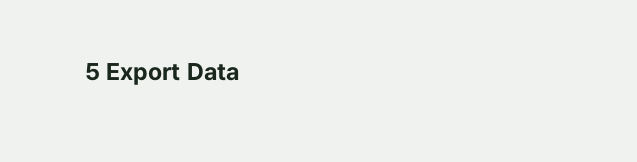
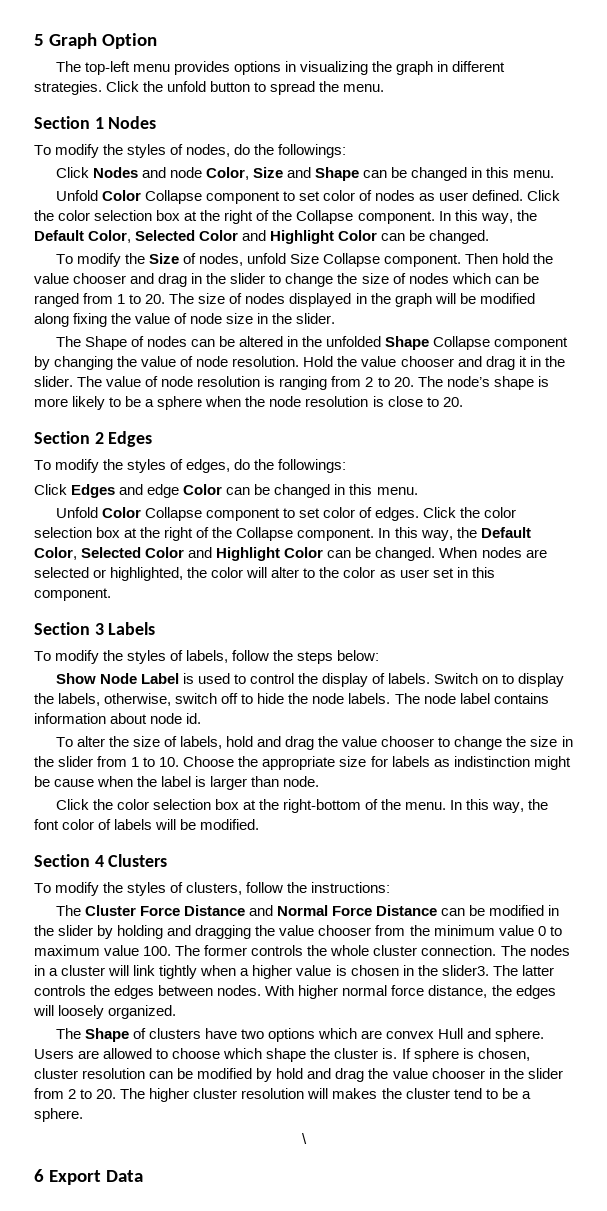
- 5 Export Data
+ 5 Graph Option
+ The top-left menu provides options in visualizing the graph in different strategies. Click the unfold button to spread the menu.
+ Section 1 Nodes
+ To modify the styles of nodes, do the followings:
+ Click Nodes and node Color, Size and Shape can be changed in this menu.
+ Unfold Color Collapse component to set color of nodes as user defined. Click the color selection box at the right of the Collapse component. In this way, the Default Color, Selected Color and Highlight Color can be changed.
+ To modify the Size of nodes, unfold Size Collapse component. Then hold the value chooser and drag in the slider to change the size of nodes which can be ranged from 1 to 20. The size of nodes displayed in the graph will be modified along fixing the value of node size in the slider.
+ The Shape of nodes can be altered in the unfolded Shape Collapse component by changing the value of node resolution. Hold the value chooser and drag it in the slider. The value of node resolution is ranging from 2 to 20. The node’s shape is more likely to be a sphere when the node resolution is close to 20.
+ Section 2 Edges
+ To modify the styles of edges, do the followings:
+ Click Edges and edge Color can be changed in this menu.
+ Unfold Color Collapse component to set color of edges. Click the color selection box at the right of the Collapse component. In this way, the Default Color, Selected Color and Highlight Color can be changed. When nodes are selected or highlighted, the color will alter to the color as user set in this component.
+ Section 3 Labels
+ To modify the styles of labels, follow the steps below:
+ Show Node Label is used to control the display of labels. Switch on to display the labels, otherwise, switch off to hide the node labels. The node label contains information about node id.
+ To alter the size of labels, hold and drag the value chooser to change the size in the slider from 1 to 10. Choose the appropriate size for labels as indistinction might be cause when the label is larger than node.
+ Click the color selection box at the right-bottom of the menu. In this way, the font color of labels will be modified.
+ Section 4 Clusters
+ To modify the styles of clusters, follow the instructions:
+ The Cluster Force Distance and Normal Force Distance can be modified in the slider by holding and dragging the value chooser from the minimum value 0 to maximum value 100. The former controls the whole cluster connection. The nodes in a cluster will link tightly when a higher value is chosen in the slider3. The latter controls the edges between nodes. With higher normal force distance, the edges will loosely organized.
+ The Shape of clusters have two options which are convex Hull and sphere. Users are allowed to choose which shape the cluster is. If sphere is chosen, cluster resolution can be modified by hold and drag the value chooser in the slider from 2 to 20. The higher cluster resolution will makes the cluster tend to be a sphere.
+ \
+ 6 Export Data

